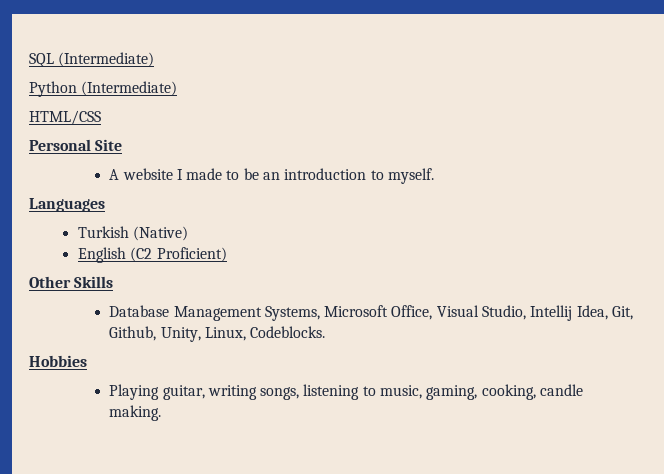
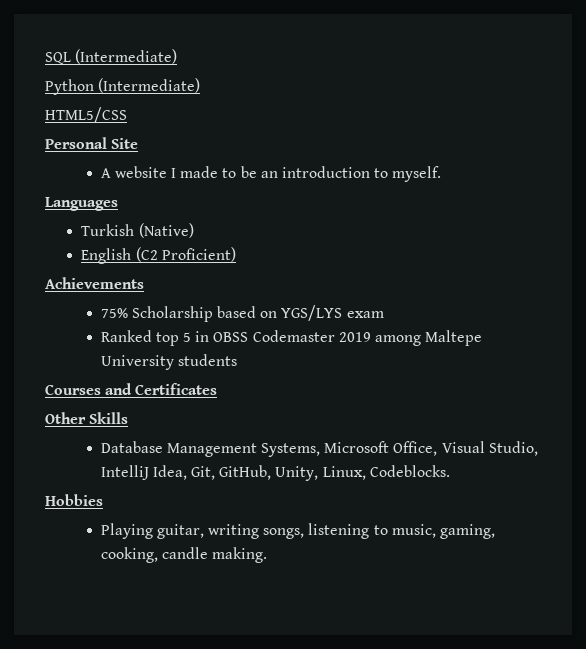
- HTML/CSS
+ HTML5/CSS
+ Achievements
+ 75% Scholarship based on YGS/LYS exam
+ Ranked top 5 in OBSS Codemaster 2019 among Maltepe University students
+ Courses and Certificates
- Database Management Systems, Microsoft Office, Visual Studio, Intellij Idea, Git, Github, Unity, Linux, Codeblocks.
+ Database Management Systems, Microsoft Office, Visual Studio, IntelliJ Idea, Git, GitHub, Unity, Linux, Codeblocks.

